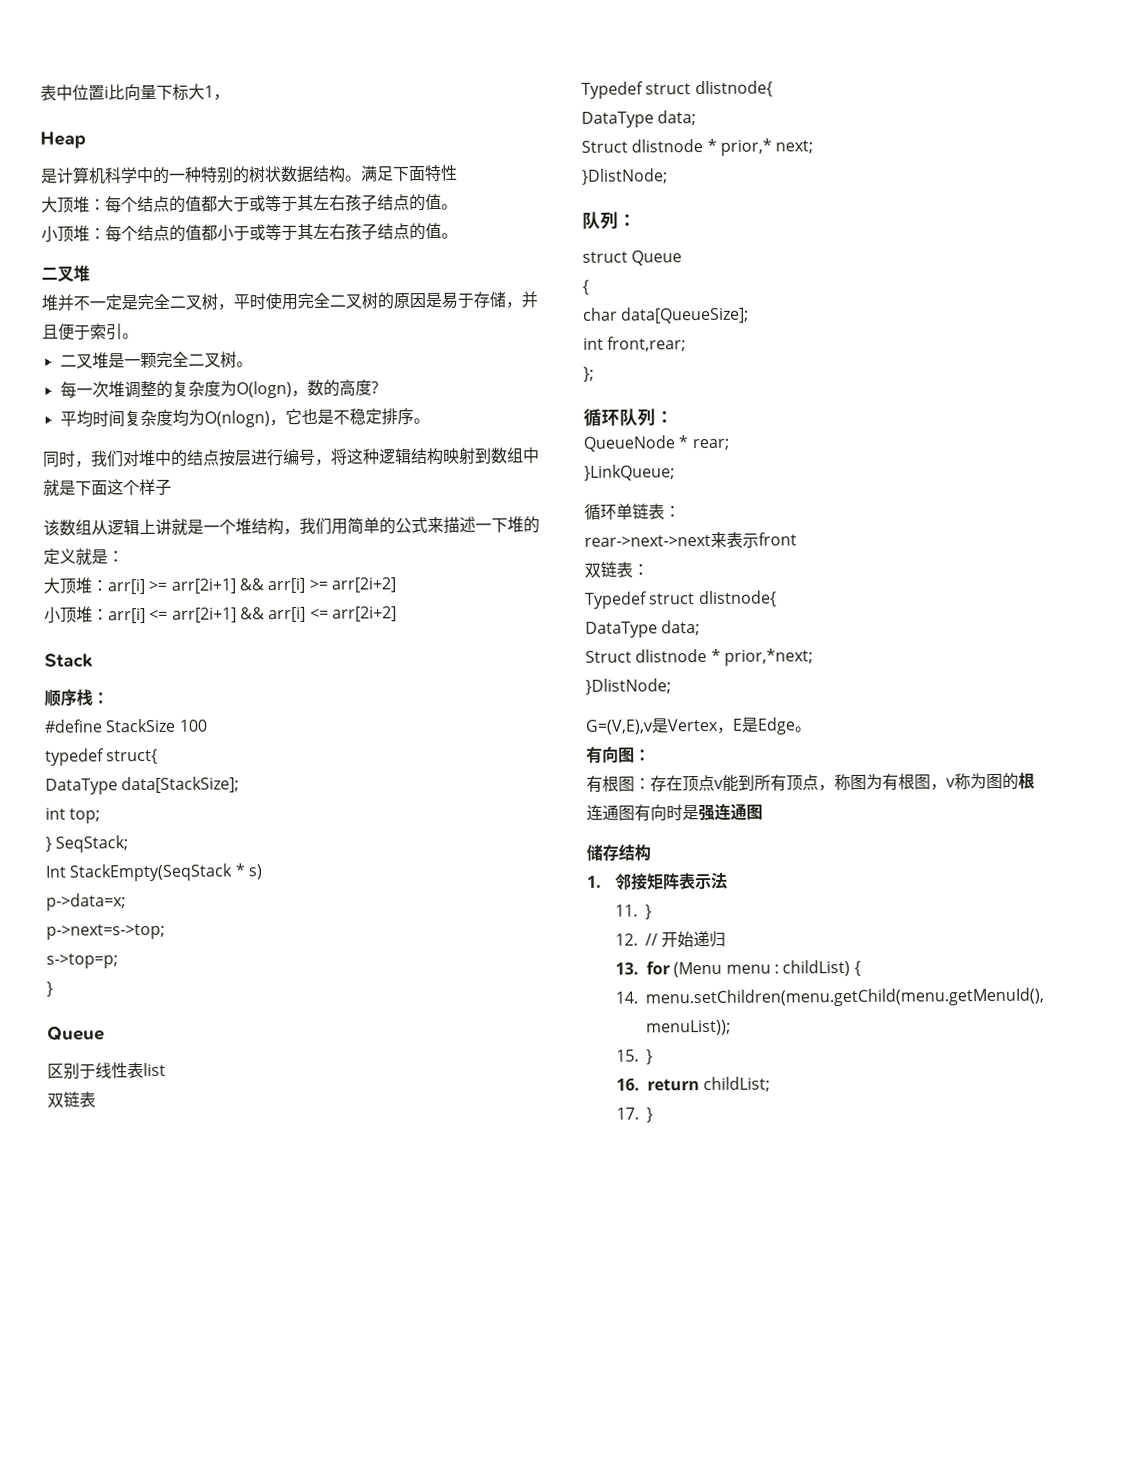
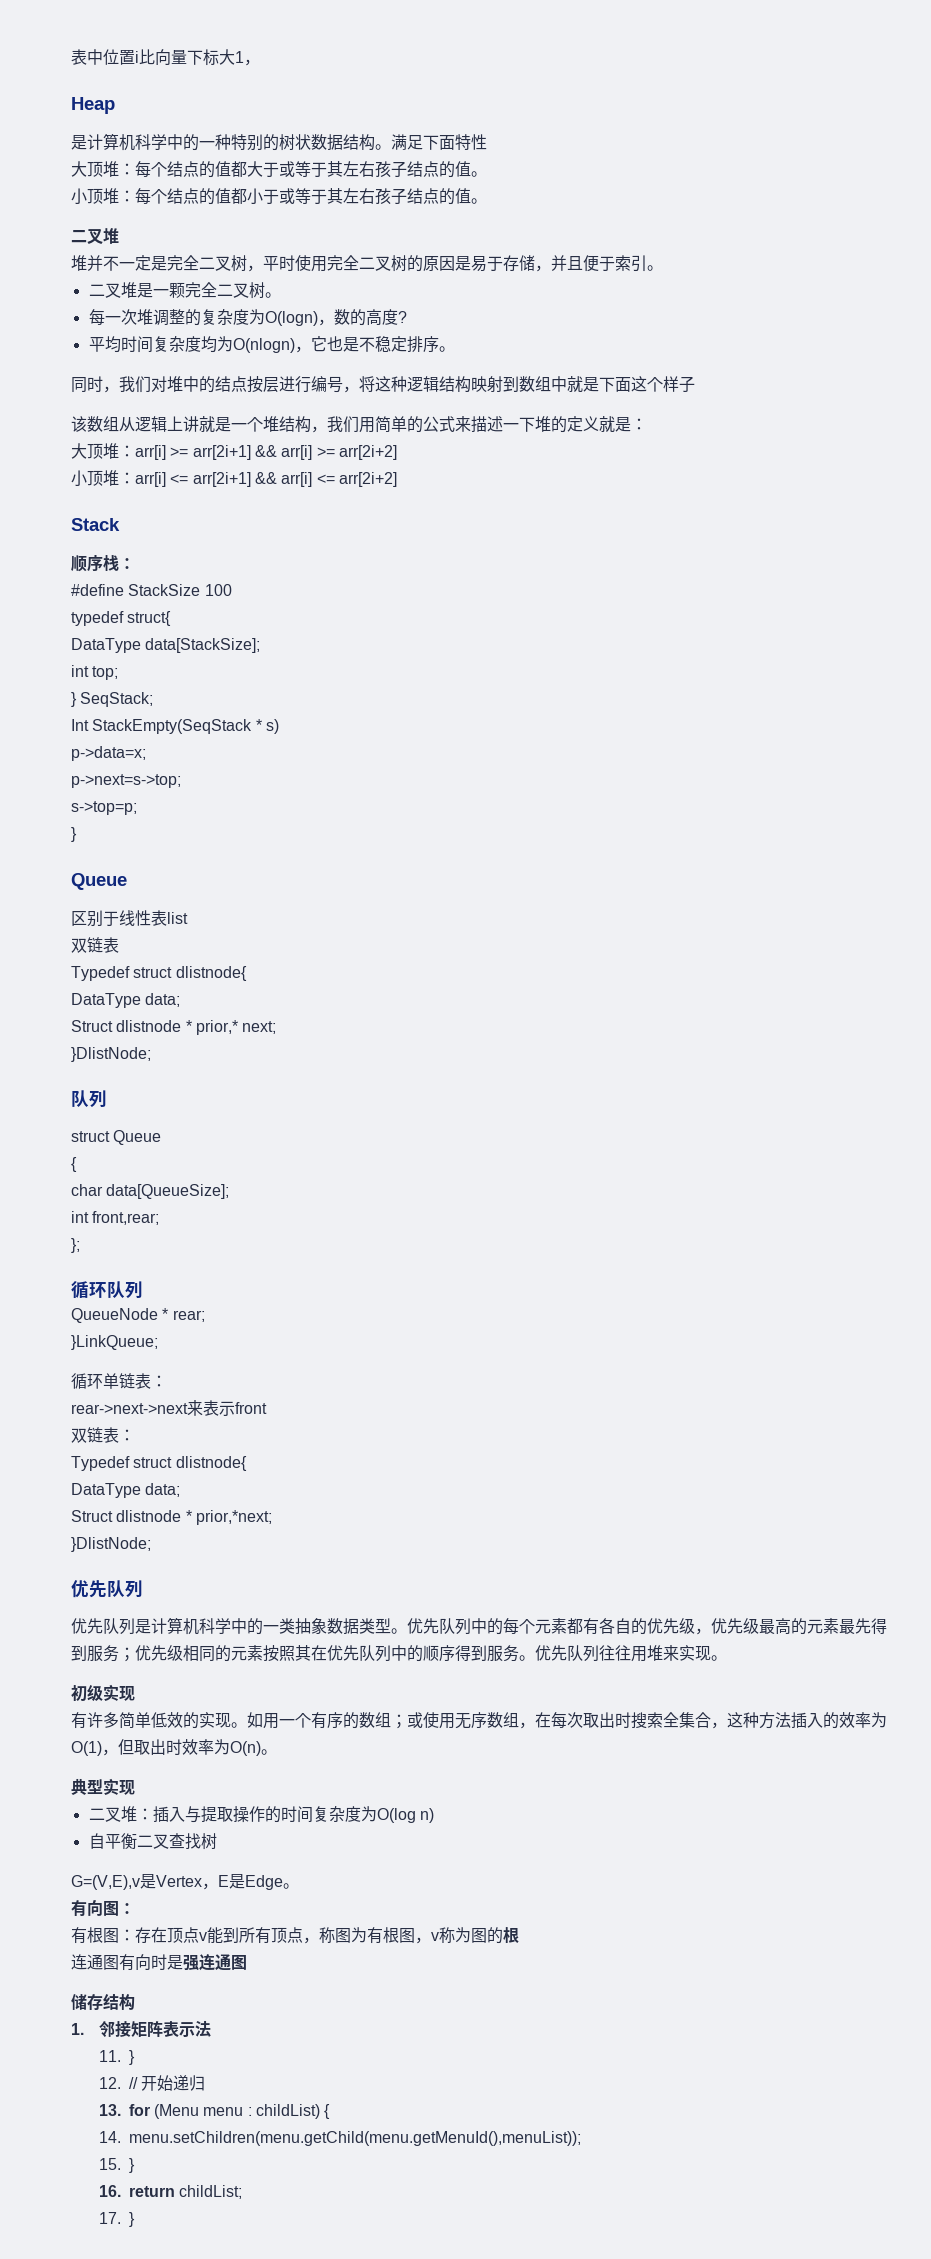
  Struct dlistnode * prior,* next;
  }DlistNode;
- 队列：
+ 队列
- 循环队列：
+ 循环队列
  Struct dlistnode * prior,*next;
  }DlistNode;
+ 优先队列
+ 优先队列是计算机科学中的一类抽象数据类型。优先队列中的每个元素都有各自的优先级，优先级最高的元素最先得到服务；优先级相同的元素按照其在优先队列中的顺序得到服务。优先队列往往用堆来实现。
+ 初级实现
+ 有许多简单低效的实现。如用一个有序的数组；或使用无序数组，在每次取出时搜索全集合，这种方法插入的效率为O(1)，但取出时效率为O(n)。
+ 典型实现
+ 二叉堆：插入与提取操作的时间复杂度为O(log n)
+ 自平衡二叉查找树

